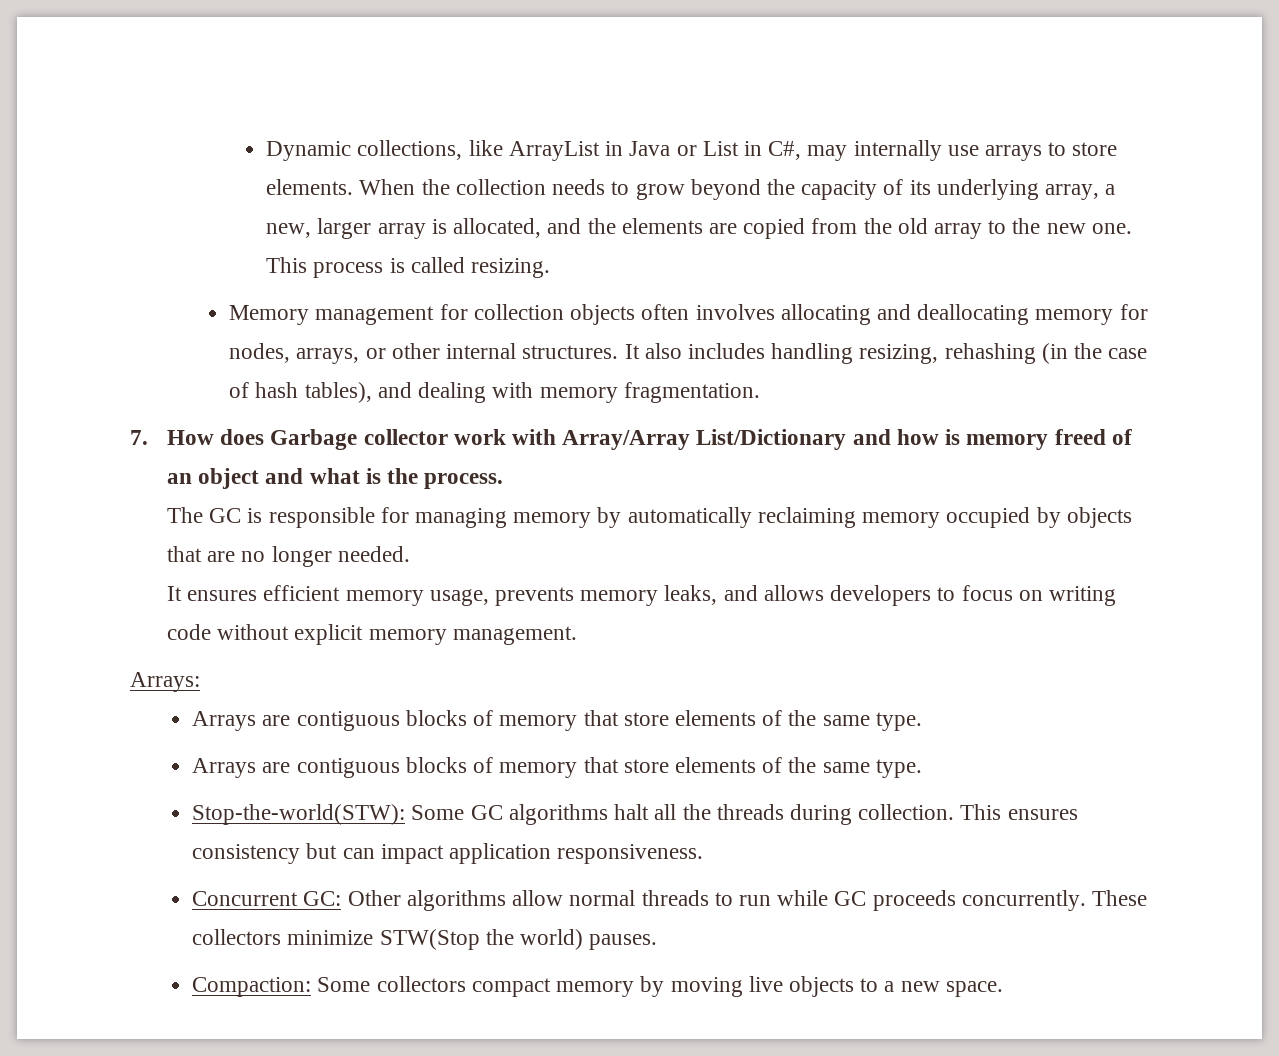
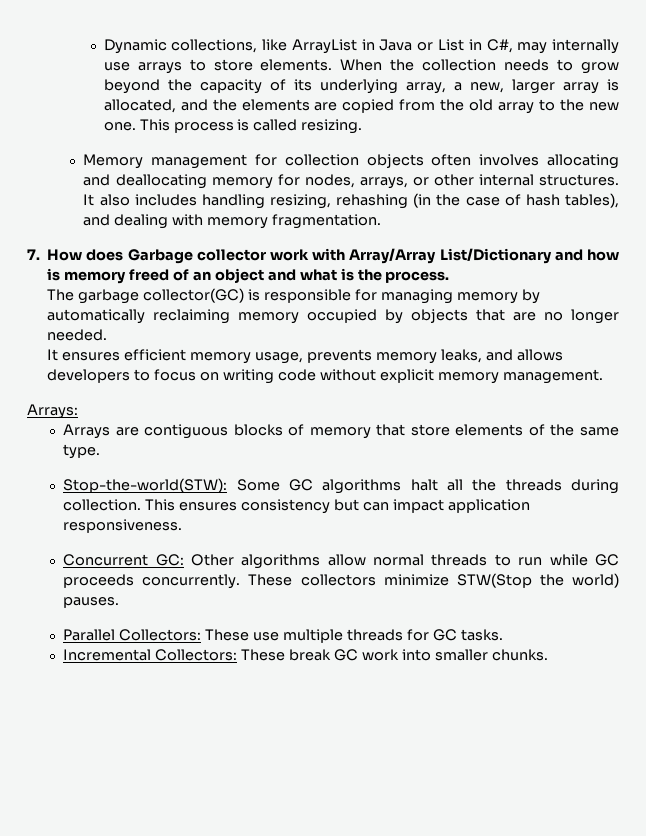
- The GC is responsible for managing memory by automatically reclaiming memory occupied by objects that are no longer needed.
+ The garbage collector(GC) is responsible for managing memory by automatically reclaiming memory occupied by objects that are no longer needed.
  Arrays:
- Arrays are contiguous blocks of memory that store elements of the same type.
- Compaction: Some collectors compact memory by moving live objects to a new space.
+ Parallel Collectors: These use multiple threads for GC tasks.
+ Incremental Collectors: These break GC work into smaller chunks.

